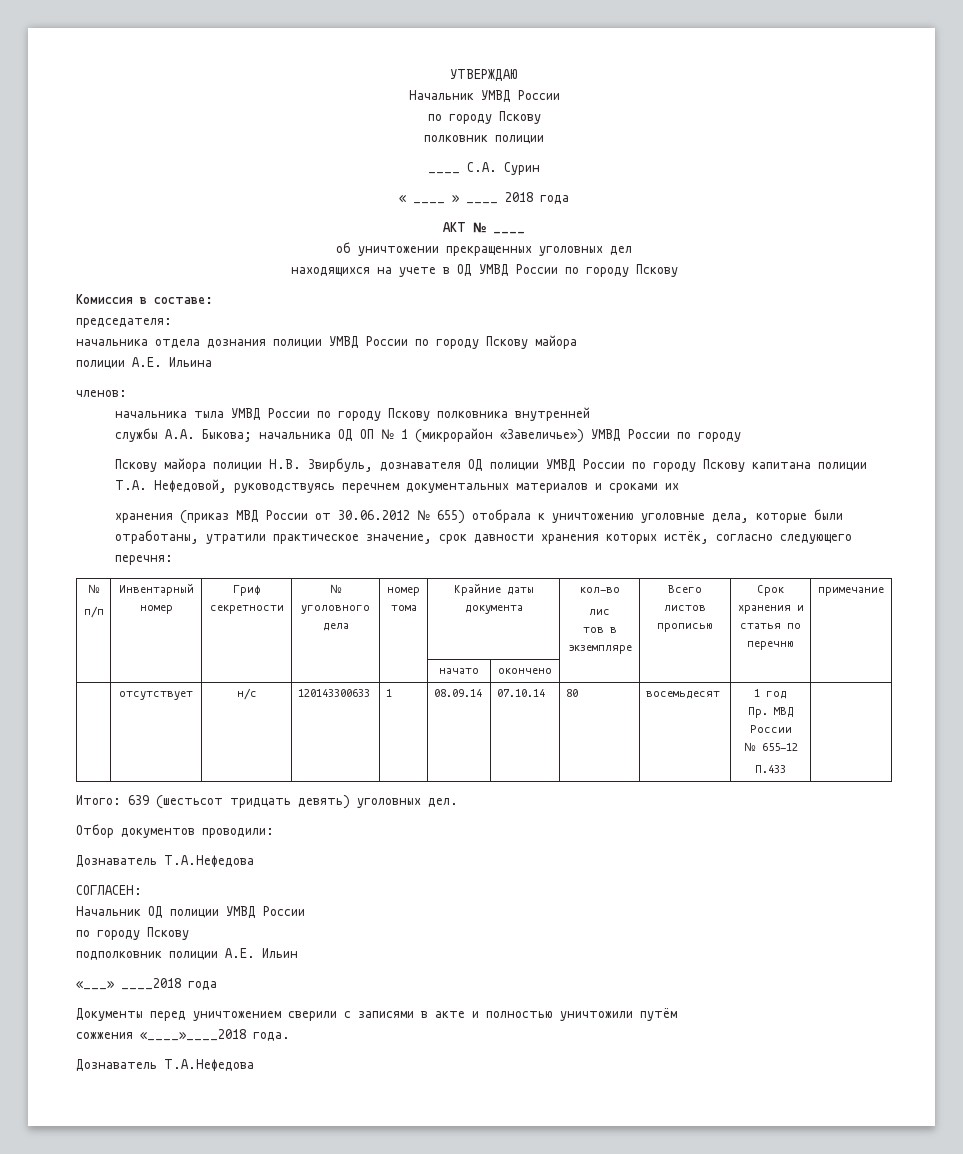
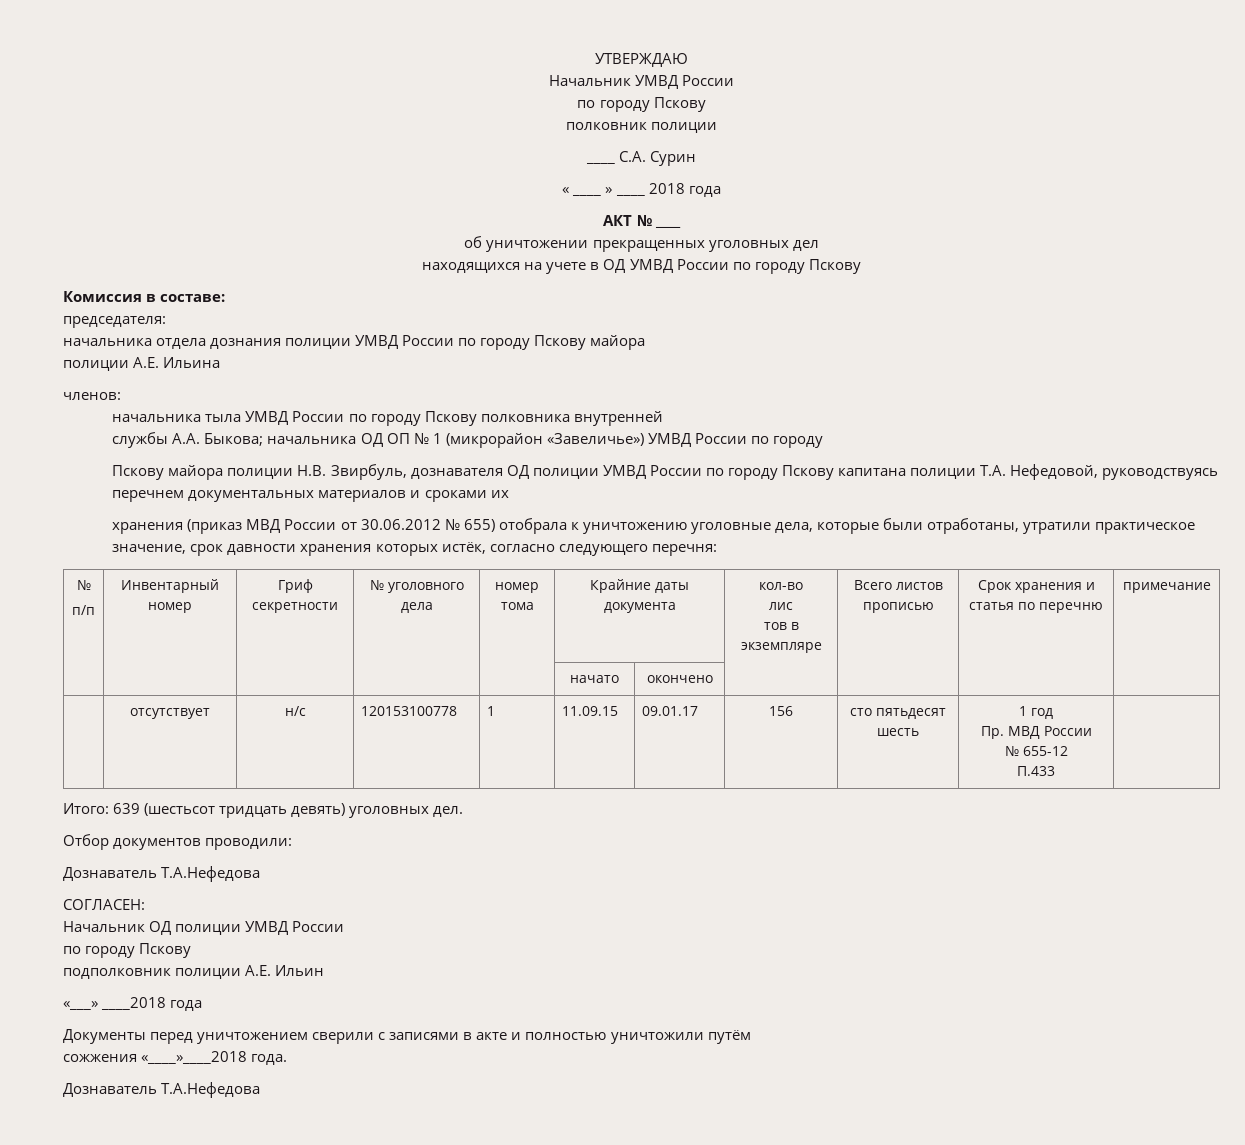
- | отсутствует | н/с | 120143300633 | 1 | 08.09.14 | 07.10.14 | 80 | восемьдесят | 1 год
+ | отсутствует | н/с | 120153100778 | 1 | 11.09.15 | 09.01.17 | 156 | сто пятьдесят шесть | 1 год

